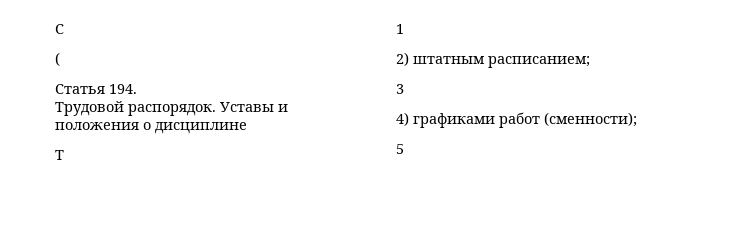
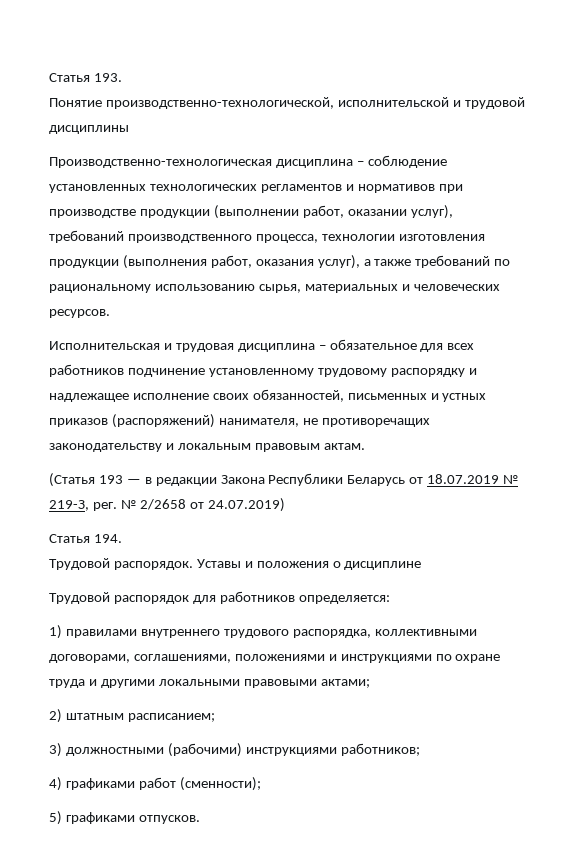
- С
- (
+ Статья 193.
+ Понятие производственно-технологической, исполнительской и трудовой дисциплины
+ Производственно-технологическая дисциплина – соблюдение установленных технологических регламентов и нормативов при производстве продукции (выполнении работ, оказании услуг), требований производственного процесса, технологии изготовления продукции (выполнения работ, оказания услуг), а также требований по рациональному использованию сырья, материальных и человеческих ресурсов.
+ Исполнительская и трудовая дисциплина – обязательное для всех работников подчинение установленному трудовому распорядку и надлежащее исполнение своих обязанностей, письменных и устных приказов (распоряжений) нанимателя, не противоречащих законодательству и локальным правовым актам.
+ (Статья 193 — в редакции Закона Республики Беларусь от 18.07.2019 № 219-З, рег. № 2/2658 от 24.07.2019)
- Т
- 1
+ Трудовой распорядок для работников определяется:
+ 1) правилами внутреннего трудового распорядка, коллективными договорами, соглашениями, положениями и инструкциями по охране труда и другими локальными правовыми актами;
  2) штатным расписанием;
- 3
+ 3) должностными (рабочими) инструкциями работников;
- 5
+ 5) графиками отпусков.

